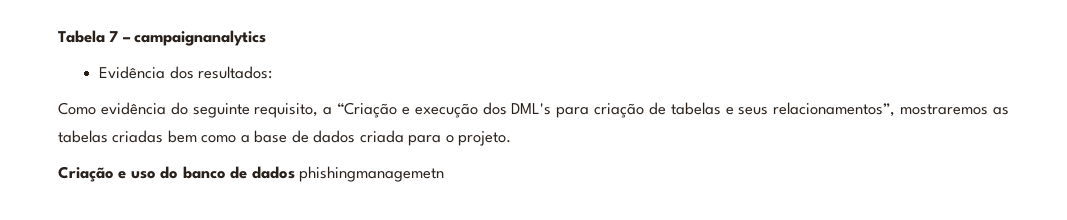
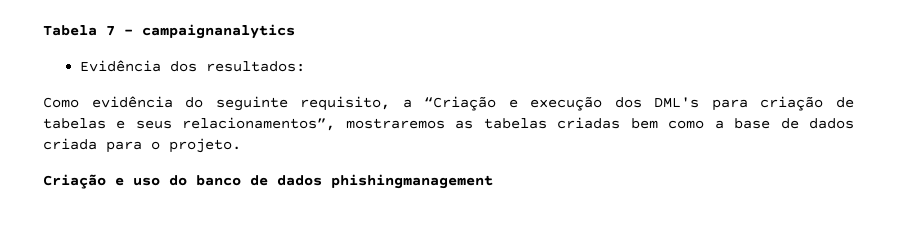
- Criação e uso do banco de dados phishingmanagemetn
+ Criação e uso do banco de dados phishingmanagement

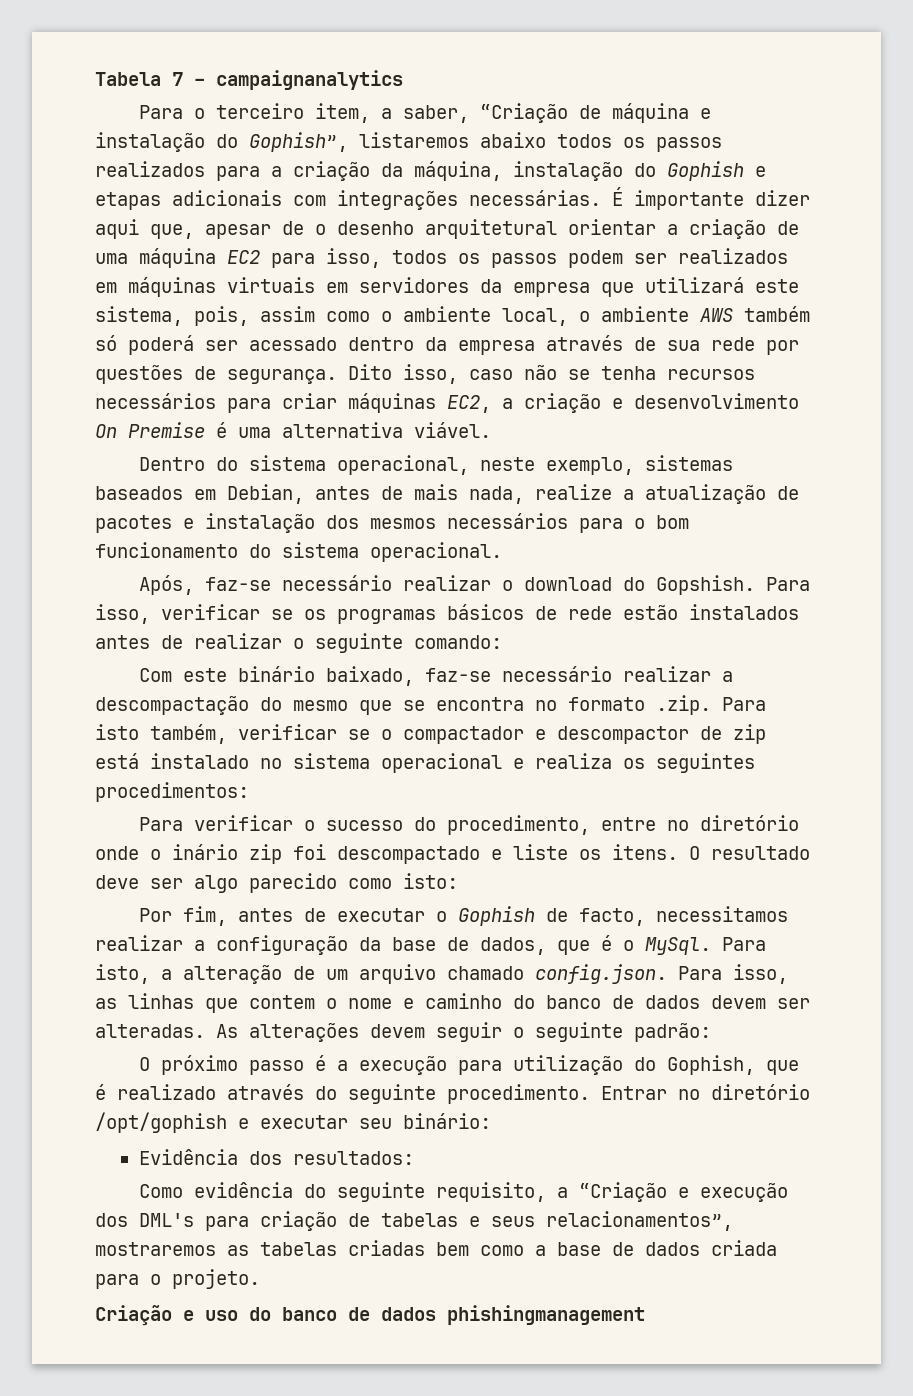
+ Para o terceiro item, a saber, “Criação de máquina e instalação do Gophish”, listaremos abaixo todos os passos realizados para a criação da máquina, instalação do Gophish e etapas adicionais com integrações necessárias. É importante dizer aqui que, apesar de o desenho arquitetural orientar a criação de uma máquina EC2 para isso, todos os passos podem ser realizados em máquinas virtuais em servidores da empresa que utilizará este sistema, pois, assim como o ambiente local, o ambiente AWS também só poderá ser acessado dentro da empresa através de sua rede por questões de segurança. Dito isso, caso não se tenha recursos necessários para criar máquinas EC2, a criação e desenvolvimento On Premise é uma alternativa viável.
+ Dentro do sistema operacional, neste exemplo, sistemas baseados em Debian, antes de mais nada, realize a atualização de pacotes e instalação dos mesmos necessários para o bom funcionamento do sistema operacional.
+ Após, faz-se necessário realizar o download do Gopshish. Para isso, verificar se os programas básicos de rede estão instalados antes de realizar o seguinte comando:
+ Com este binário baixado, faz-se necessário realizar a descompactação do mesmo que se encontra no formato .zip. Para isto também, verificar se o compactador e descompactor de zip está instalado no sistema operacional e realiza os seguintes procedimentos:
+ Para verificar o sucesso do procedimento, entre no diretório onde o inário zip foi descompactado e liste os itens. O resultado deve ser algo parecido como isto:
+ Por fim, antes de executar o Gophish de facto, necessitamos realizar a configuração da base de dados, que é o MySql. Para isto, a alteração de um arquivo chamado config.json. Para isso, as linhas que contem o nome e caminho do banco de dados devem ser alteradas. As alterações devem seguir o seguinte padrão:
+ O próximo passo é a execução para utilização do Gophish, que é realizado através do seguinte procedimento. Entrar no diretório /opt/gophish e executar seu binário:

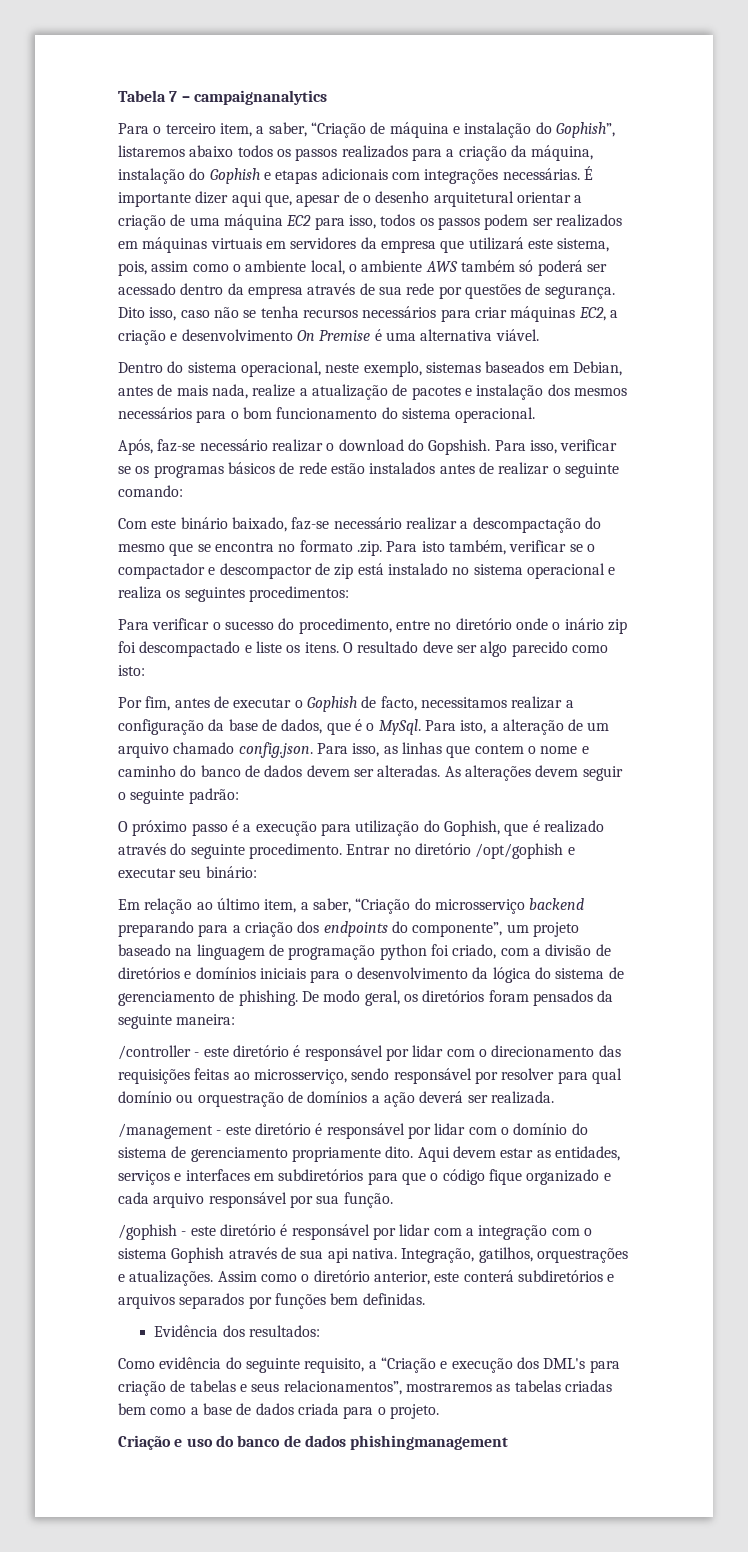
+ Em relação ao último item, a saber, “Criação do microsserviço backend preparando para a criação dos endpoints do componente”, um projeto baseado na linguagem de programação python foi criado, com a divisão de diretórios e domínios iniciais para o desenvolvimento da lógica do sistema de gerenciamento de phishing. De modo geral, os diretórios foram pensados da seguinte maneira:
+ /controller - este diretório é responsável por lidar com o direcionamento das requisições feitas ao microsserviço, sendo responsável por resolver para qual domínio ou orquestração de domínios a ação deverá ser realizada.
+ /management - este diretório é responsável por lidar com o domínio do sistema de gerenciamento propriamente dito. Aqui devem estar as entidades, serviços e interfaces em subdiretórios para que o código fique organizado e cada arquivo responsável por sua função.
+ /gophish - este diretório é responsável por lidar com a integração com o sistema Gophish através de sua api nativa. Integração, gatilhos, orquestrações e atualizações. Assim como o diretório anterior, este conterá subdiretórios e arquivos separados por funções bem definidas.

